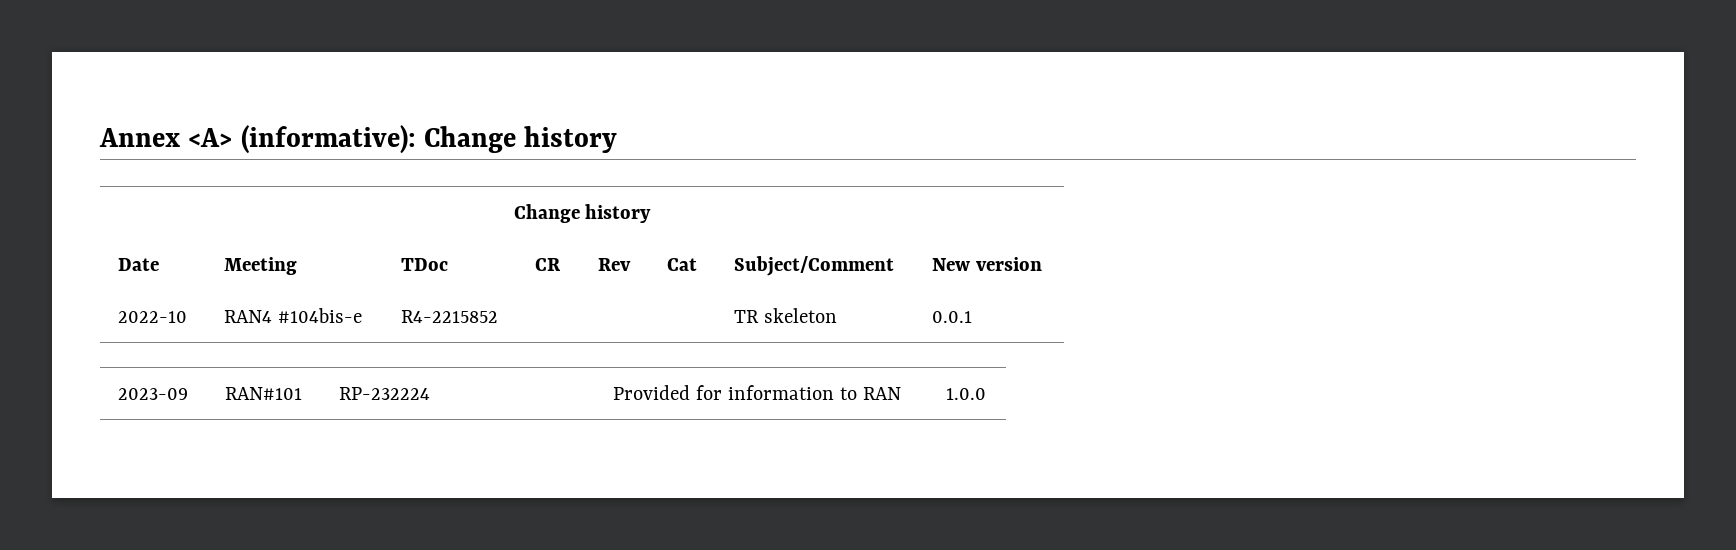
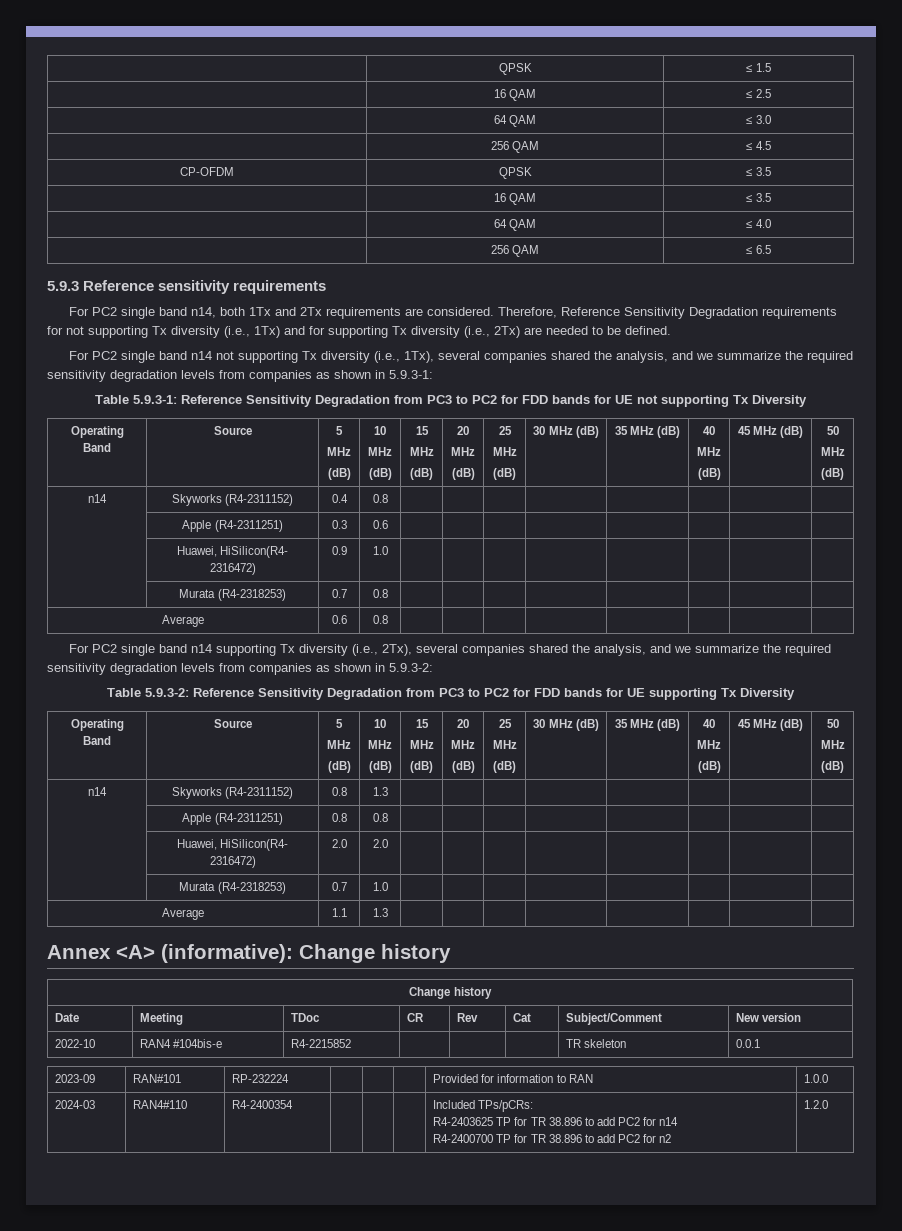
+ | QPSK | ≤ 1.5
+ | 16 QAM | ≤ 2.5
+ | 64 QAM | ≤ 3.0
+ | 256 QAM | ≤ 4.5
+ CP-OFDM | QPSK | ≤ 3.5
+ | 16 QAM | ≤ 3.5
+ | 64 QAM | ≤ 4.0
+ | 256 QAM | ≤ 6.5
+ 5.9.3 Reference sensitivity requirements
+ For PC2 single band n14, both 1Tx and 2Tx requirements are considered. Therefore, Reference Sensitivity Degradation requirements for not supporting Tx diversity (i.e., 1Tx) and for supporting Tx diversity (i.e., 2Tx) are needed to be defined.
+ For PC2 single band n14 not supporting Tx diversity (i.e., 1Tx), several companies shared the analysis, and we summarize the required sensitivity degradation levels from companies as shown in 5.9.3-1:
+ Table 5.9.3-1: Reference Sensitivity Degradation from PC3 to PC2 for FDD bands for UE not supporting Tx Diversity
+ Operating Band | Source | 5
+ MHz
+ (dB) | 10
+ MHz
+ (dB) | 15
+ MHz
+ (dB) | 20
+ MHz
+ (dB) | 25
+ MHz
+ (dB) | 30 MHz (dB) | 35 MHz (dB) | 40
+ MHz
+ (dB) | 45 MHz (dB) | 50
+ MHz
+ (dB)
+ n14 | Skyworks (R4-2311152) | 0.4 | 0.8 | | | | | | | |
+ | Apple (R4-2311251) | 0.3 | 0.6 | | | | | | | |
+ | Huawei, HiSilicon(R4- 2316472) | 0.9 | 1.0 | | | | | | | |
+ | Murata (R4-2318253) | 0.7 | 0.8 | | | | | | | |
+ Average | 0.6 | 0.8 | | | | | | | |
+ For PC2 single band n14 supporting Tx diversity (i.e., 2Tx), several companies shared the analysis, and we summarize the required sensitivity degradation levels from companies as shown in 5.9.3-2:
+ Table 5.9.3-2: Reference Sensitivity Degradation from PC3 to PC2 for FDD bands for UE supporting Tx Diversity
+ Operating Band | Source | 5
+ MHz
+ (dB) | 10
+ MHz
+ (dB) | 15
+ MHz
+ (dB) | 20
+ MHz
+ (dB) | 25
+ MHz
+ (dB) | 30 MHz (dB) | 35 MHz (dB) | 40
+ MHz
+ (dB) | 45 MHz (dB) | 50
+ MHz
+ (dB)
+ n14 | Skyworks (R4-2311152) | 0.8 | 1.3 | | | | | | | |
+ | Apple (R4-2311251) | 0.8 | 0.8 | | | | | | | |
+ | Huawei, HiSilicon(R4- 2316472) | 2.0 | 2.0 | | | | | | | |
+ | Murata (R4-2318253) | 0.7 | 1.0 | | | | | | | |
+ Average | 1.1 | 1.3 | | | | | | | |
+ 2024-03 | RAN4#110 | R4-2400354 | | | | Included TPs/pCRs:
+ R4-2403625 TP for TR 38.896 to add PC2 for n14
+ R4-2400700 TP for TR 38.896 to add PC2 for n2 | 1.2.0

